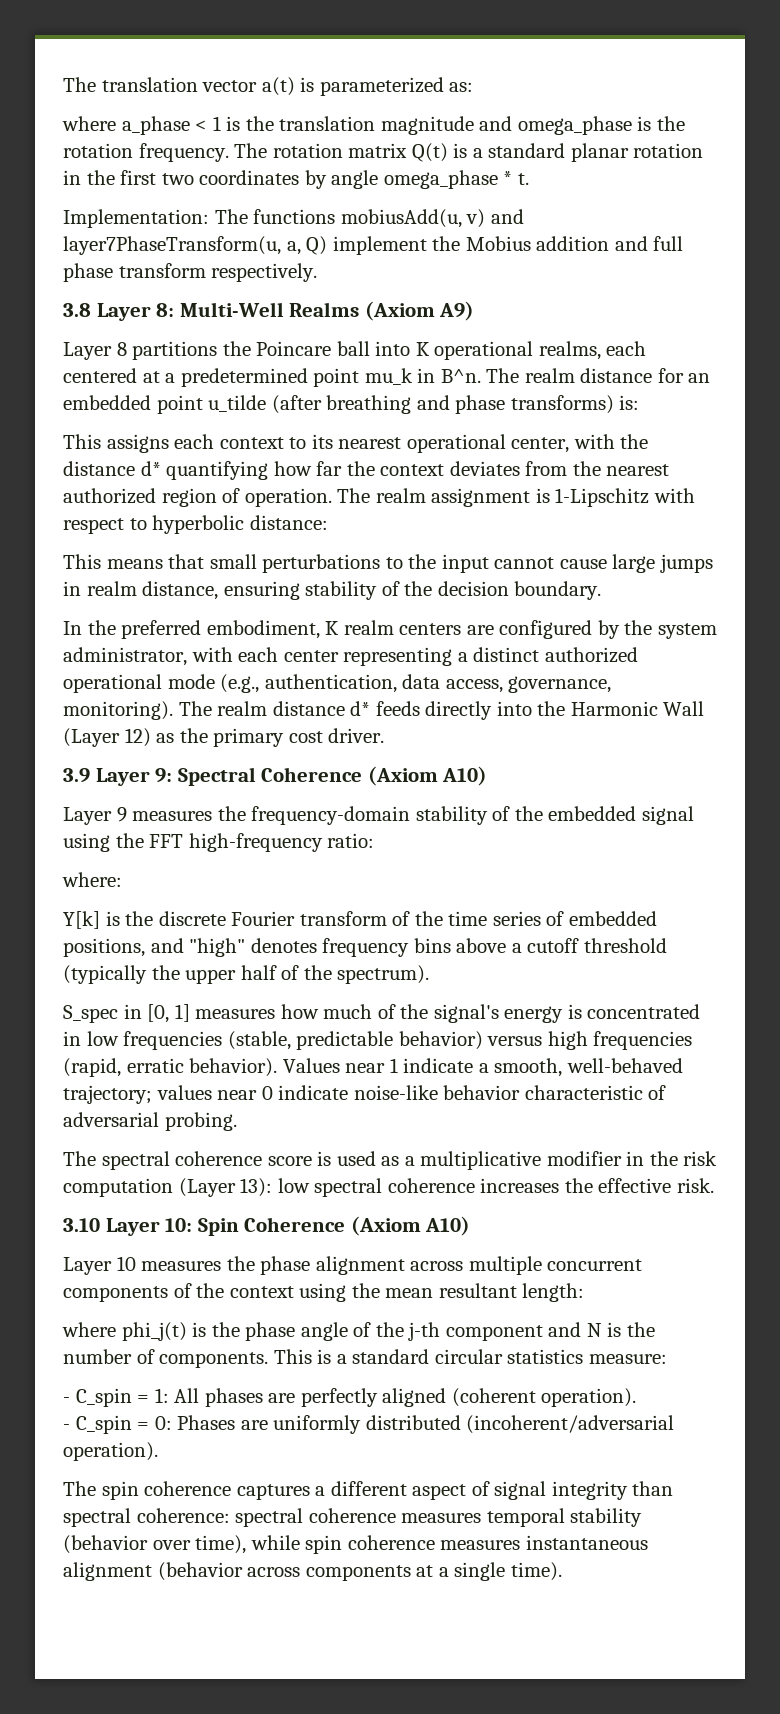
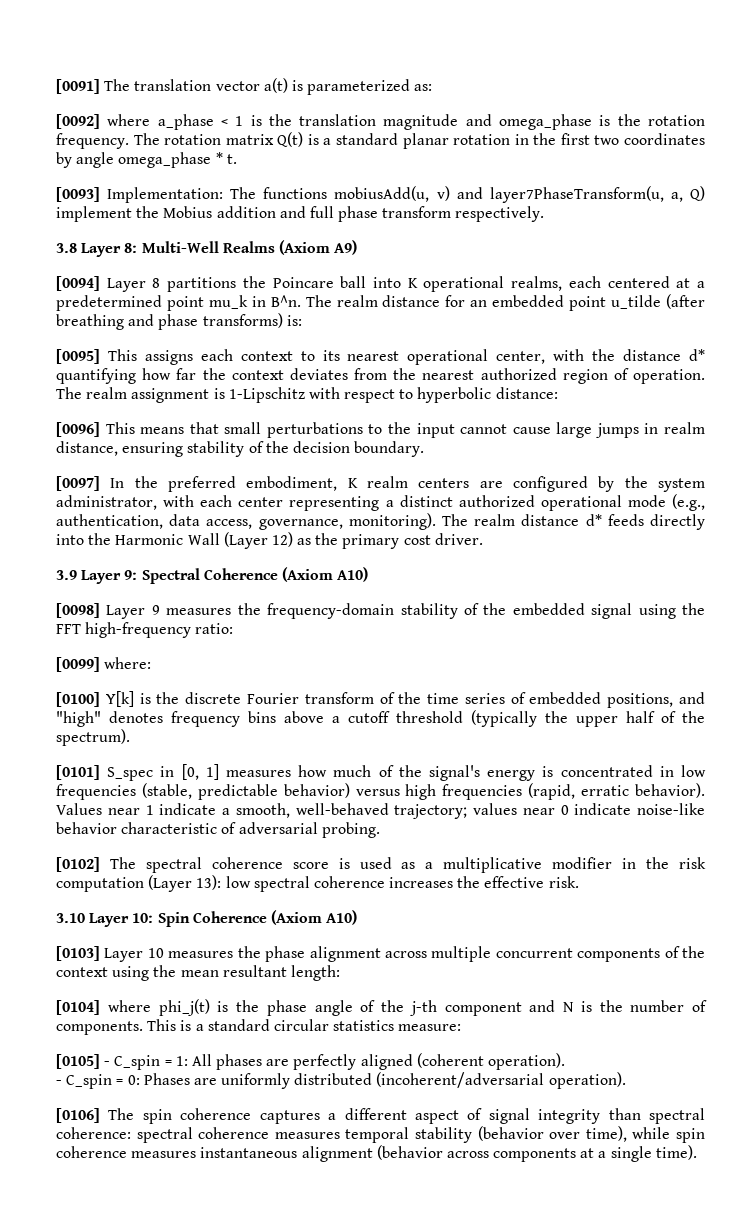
- The translation vector a(t) is parameterized as:
+ [0091] The translation vector a(t) is parameterized as:
- where a_phase < 1 is the translation magnitude and omega_phase is the rotation frequency.
+ [0092] where a_phase < 1 is the translation magnitude and omega_phase is the rotation frequency.
- Implementation: The functions mobiusAdd(u, v) and layer7PhaseTransform(u, a, Q) implement the Mobius addition and full phase transform respectively.
+ [0093] Implementation: The functions mobiusAdd(u, v) and layer7PhaseTransform(u, a, Q) implement the Mobius addition and full phase transform respectively.
- Layer 8 partitions the Poincare ball into K operational realms, each centered at a predetermined point mu_k in B^n. The realm distance for an embedded point u_tilde (after breathing and phase transforms) is:
+ [0094] Layer 8 partitions the Poincare ball into K operational realms, each centered at a predetermined point mu_k in B^n. The realm distance for an embedded point u_tilde (after breathing and phase transforms) is:
- This assigns each context to its nearest operational center, with the distance d* quantifying how far the context deviates from the nearest authorized region of operation.
+ [0095] This assigns each context to its nearest operational center, with the distance d* quantifying how far the context deviates from the nearest authorized region of operation.
- This means that small perturbations to the input cannot cause large jumps in realm distance, ensuring stability of the decision boundary.
+ [0096] This means that small perturbations to the input cannot cause large jumps in realm distance, ensuring stability of the decision boundary.
- In the preferred embodiment, K realm centers are configured by the system administrator, with each center representing a distinct authorized operational mode (e.g., authentication, data access, governance, monitoring).
+ [0097] In the preferred embodiment, K realm centers are configured by the system administrator, with each center representing a distinct authorized operational mode (e.g., authentication, data access, governance, monitoring).
- Layer 9 measures the frequency-domain stability of the embedded signal using the FFT high-frequency ratio:
+ [0098] Layer 9 measures the frequency-domain stability of the embedded signal using the FFT high-frequency ratio:
- where:
+ [0099] where:
- Y[k] is the discrete Fourier transform of the time series of embedded positions, and "high" denotes frequency bins above a cutoff threshold (typically the upper half of the spectrum).
+ [0100] Y[k] is the discrete Fourier transform of the time series of embedded positions, and "high" denotes frequency bins above a cutoff threshold (typically the upper half of the spectrum).
- S_spec in [0, 1] measures how much of the signal's energy is concentrated in low frequencies (stable, predictable behavior) versus high frequencies (rapid, erratic behavior).
+ [0101] S_spec in [0, 1] measures how much of the signal's energy is concentrated in low frequencies (stable, predictable behavior) versus high frequencies (rapid, erratic behavior).
- The spectral coherence score is used as a multiplicative modifier in the risk computation (Layer 13): low spectral coherence increases the effective risk.
+ [0102] The spectral coherence score is used as a multiplicative modifier in the risk computation (Layer 13): low spectral coherence increases the effective risk.
- Layer 10 measures the phase alignment across multiple concurrent components of the context using the mean resultant length:
+ [0103] Layer 10 measures the phase alignment across multiple concurrent components of the context using the mean resultant length:
- where phi_j(t) is the phase angle of the j-th component and N is the number of components.
+ [0104] where phi_j(t) is the phase angle of the j-th component and N is the number of components.
- - C_spin = 1: All phases are perfectly aligned (coherent operation).
+ [0105] - C_spin = 1: All phases are perfectly aligned (coherent operation).
- The spin coherence captures a different aspect of signal integrity than spectral coherence: spectral coherence measures temporal stability (behavior over time), while spin coherence measures instantaneous alignment (behavior across components at a single time).
+ [0106] The spin coherence captures a different aspect of signal integrity than spectral coherence: spectral coherence measures temporal stability (behavior over time), while spin coherence measures instantaneous alignment (behavior across components at a single time).

